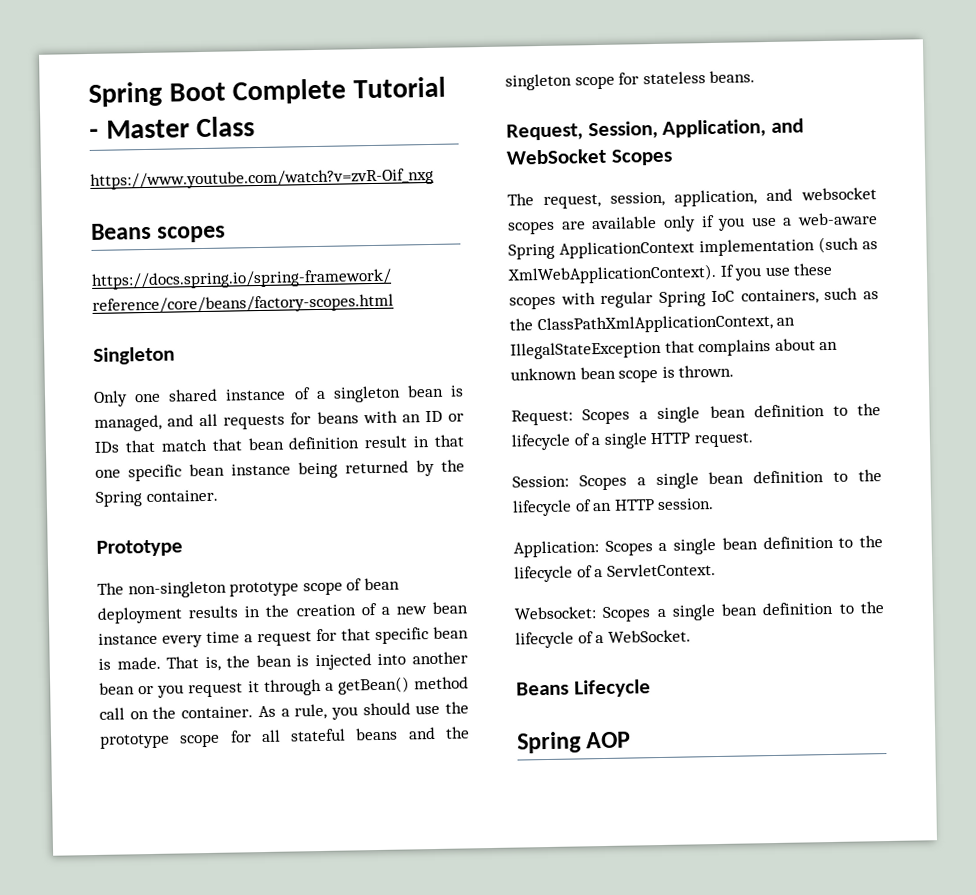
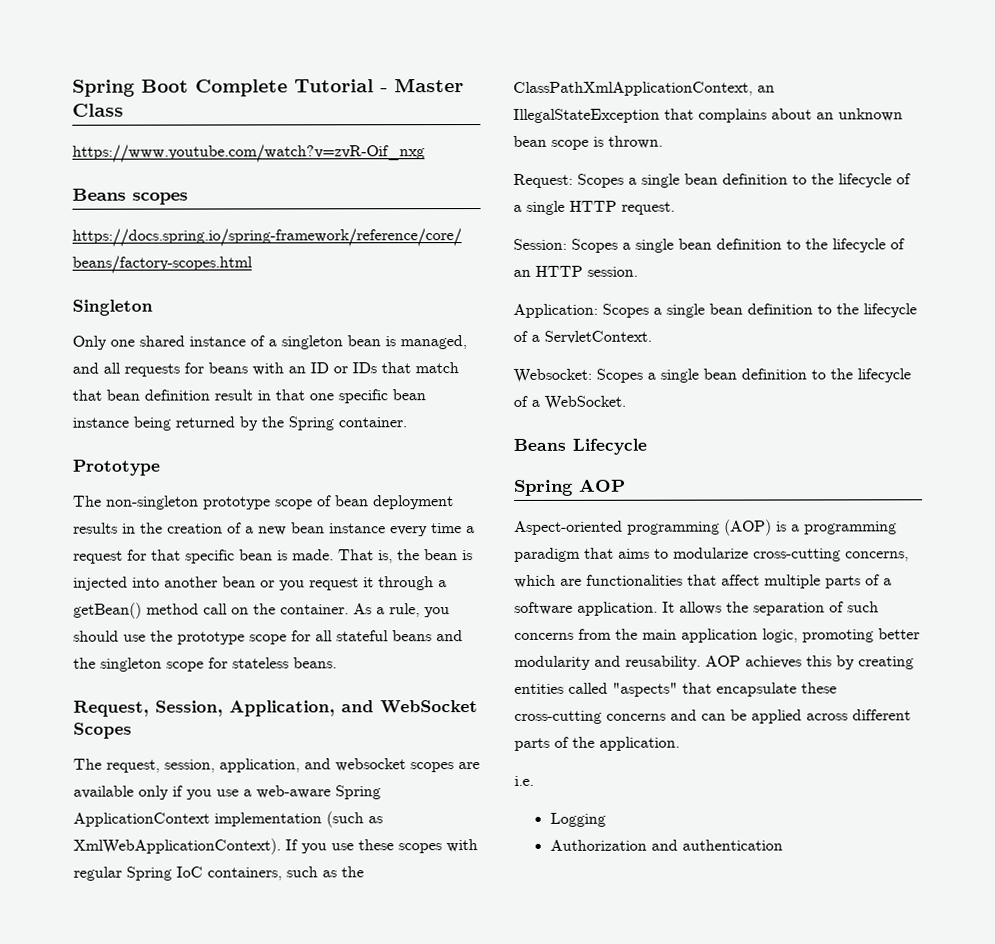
+ Aspect-oriented programming (AOP) is a programming paradigm that aims to modularize cross-cutting concerns, which are functionalities that affect multiple parts of a software application. It allows the separation of such concerns from the main application logic, promoting better modularity and reusability. AOP achieves this by creating entities called "aspects" that encapsulate these cross-cutting concerns and can be applied across different parts of the application.
+ i.e.
+ Logging
+ Authorization and authentication

